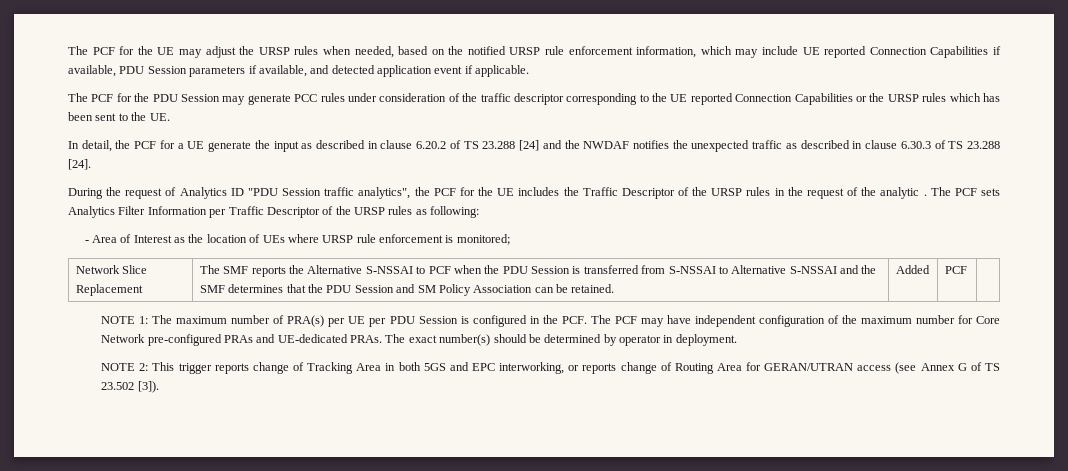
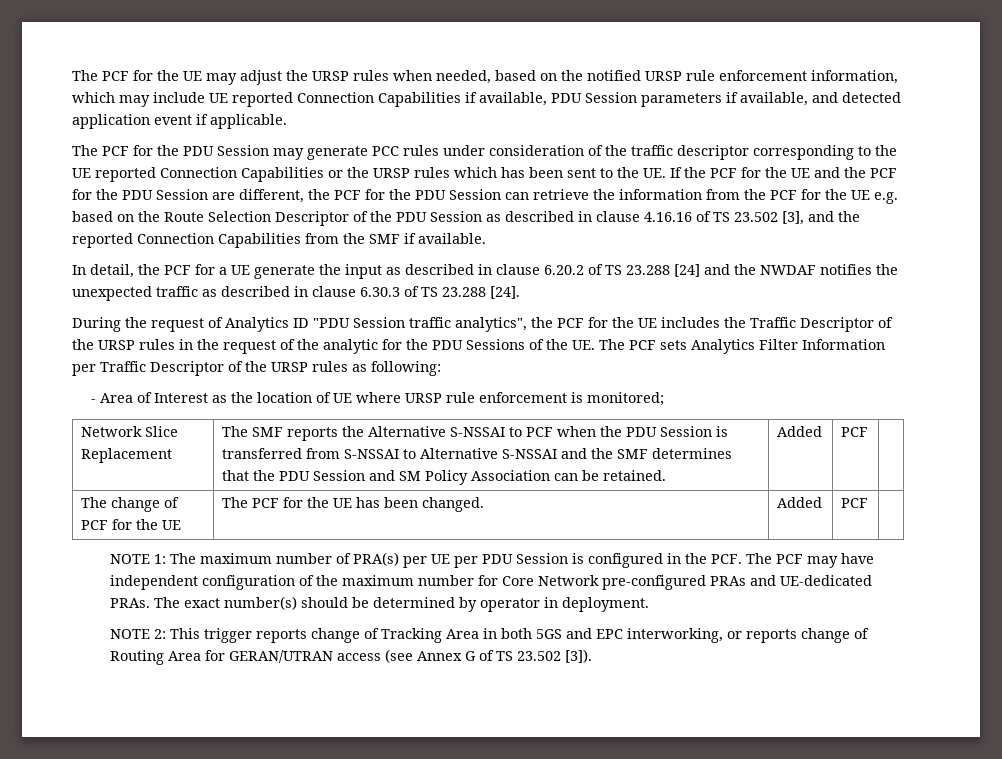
- The PCF for the PDU Session may generate PCC rules under consideration of the traffic descriptor corresponding to the UE reported Connection Capabilities or the URSP rules which has been sent to the UE.
+ The PCF for the PDU Session may generate PCC rules under consideration of the traffic descriptor corresponding to the UE reported Connection Capabilities or the URSP rules which has been sent to the UE. If the PCF for the UE and the PCF for the PDU Session are different, the PCF for the PDU Session can retrieve the information from the PCF for the UE e.g. based on the Route Selection Descriptor of the PDU Session as described in clause 4.16.16 of TS 23.502 [3], and the reported Connection Capabilities from the SMF if available.
- During the request of Analytics ID "PDU Session traffic analytics", the PCF for the UE includes the Traffic Descriptor of the URSP rules in the request of the analytic . The PCF sets Analytics Filter Information per Traffic Descriptor of the URSP rules as following:
+ During the request of Analytics ID "PDU Session traffic analytics", the PCF for the UE includes the Traffic Descriptor of the URSP rules in the request of the analytic for the PDU Sessions of the UE. The PCF sets Analytics Filter Information per Traffic Descriptor of the URSP rules as following:
- - Area of Interest as the location of UEs where URSP rule enforcement is monitored;
+ - Area of Interest as the location of UE where URSP rule enforcement is monitored;
+ The change of PCF for the UE | The PCF for the UE has been changed. | Added | PCF |

